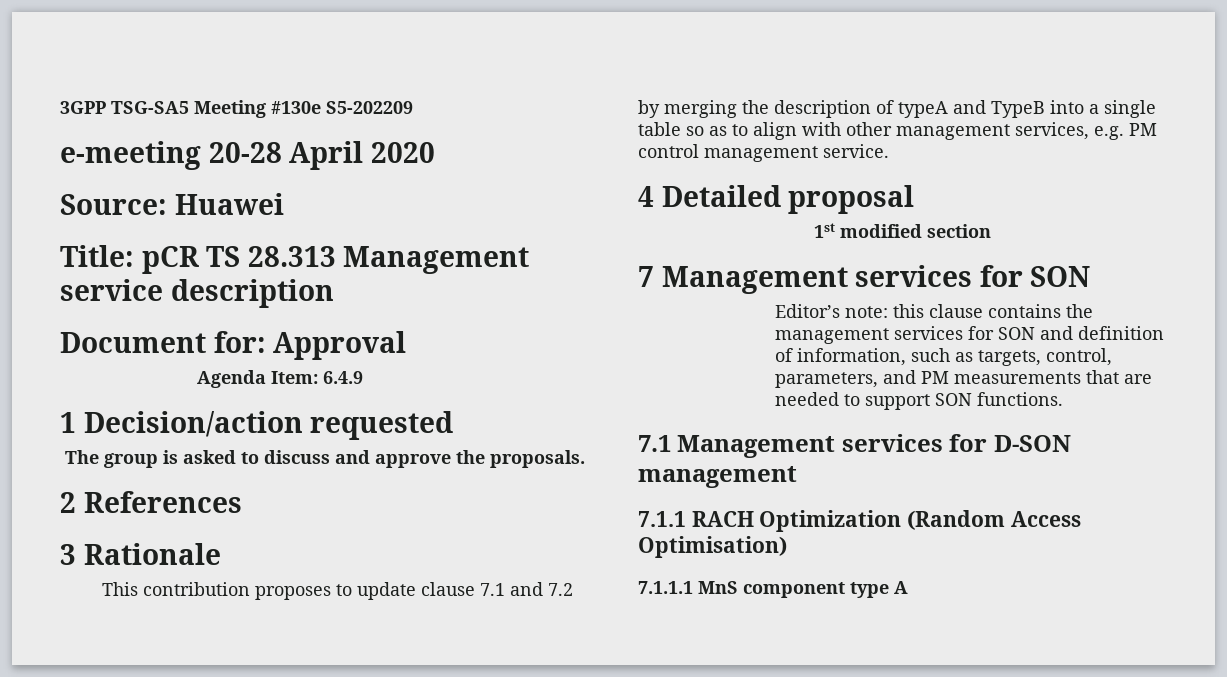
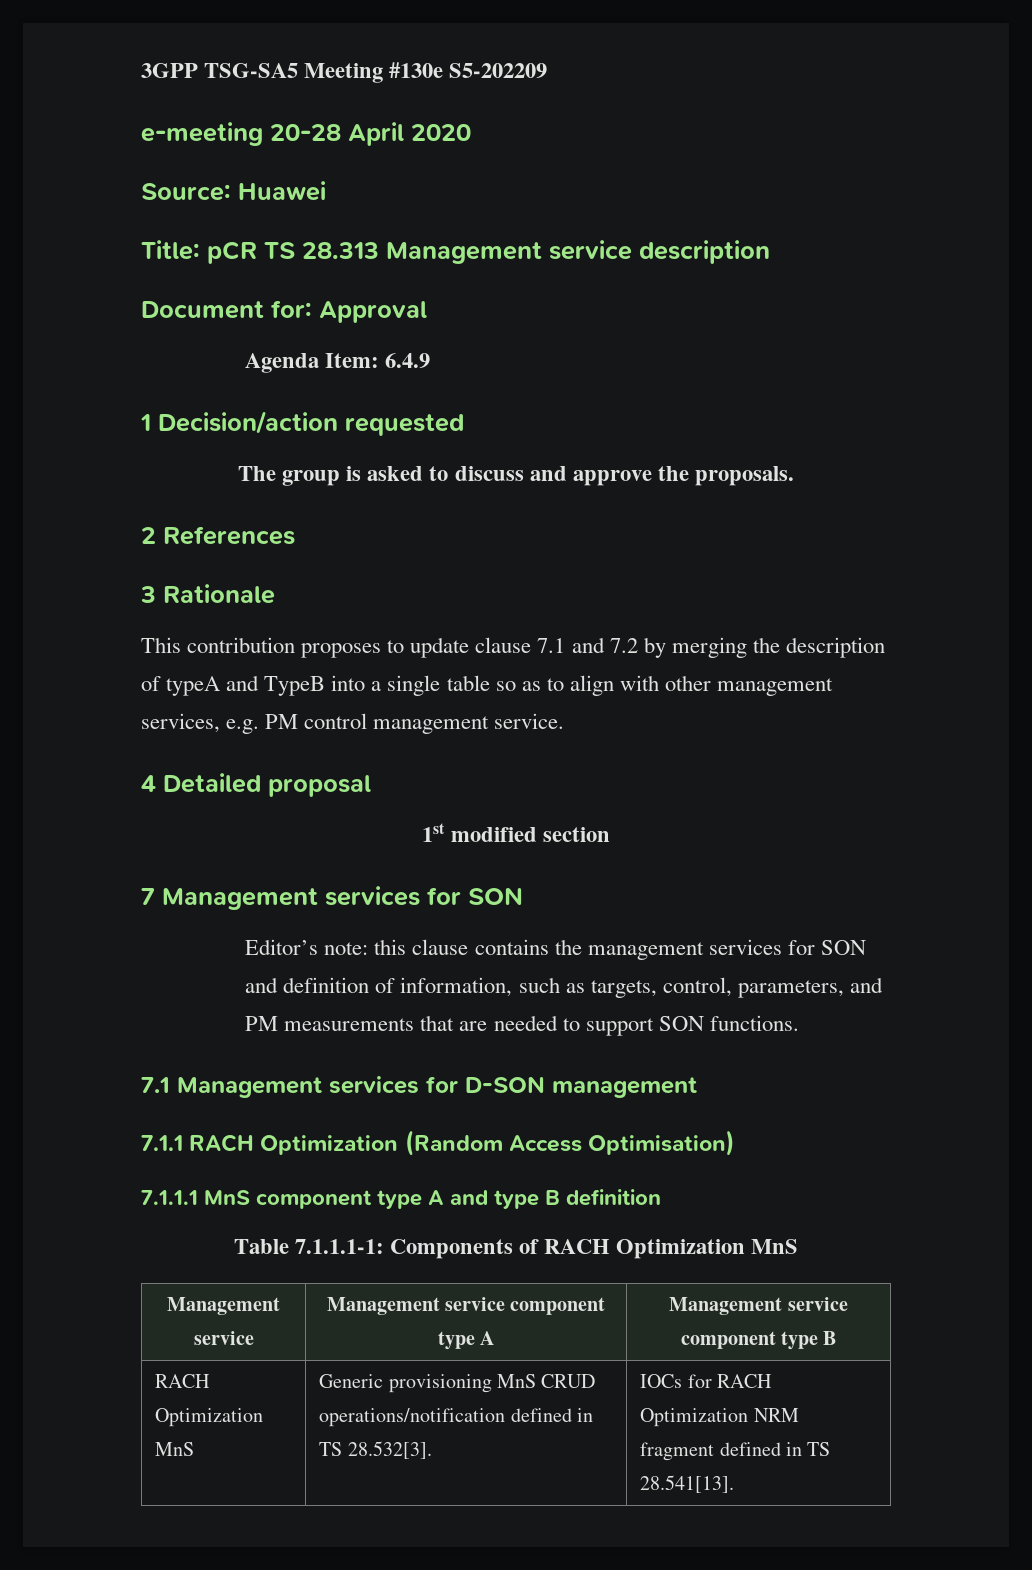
- 7.1.1.1 MnS component type A
+ 7.1.1.1 MnS component type A and type B definition
+ Table 7.1.1.1-1: Components of RACH Optimization MnS
+ Management service | Management service component type A | Management service component type B
+ RACH Optimization MnS | Generic provisioning MnS CRUD operations/notification defined in TS 28.532[3]. | IOCs for RACH Optimization NRM fragment defined in TS 28.541[13].

